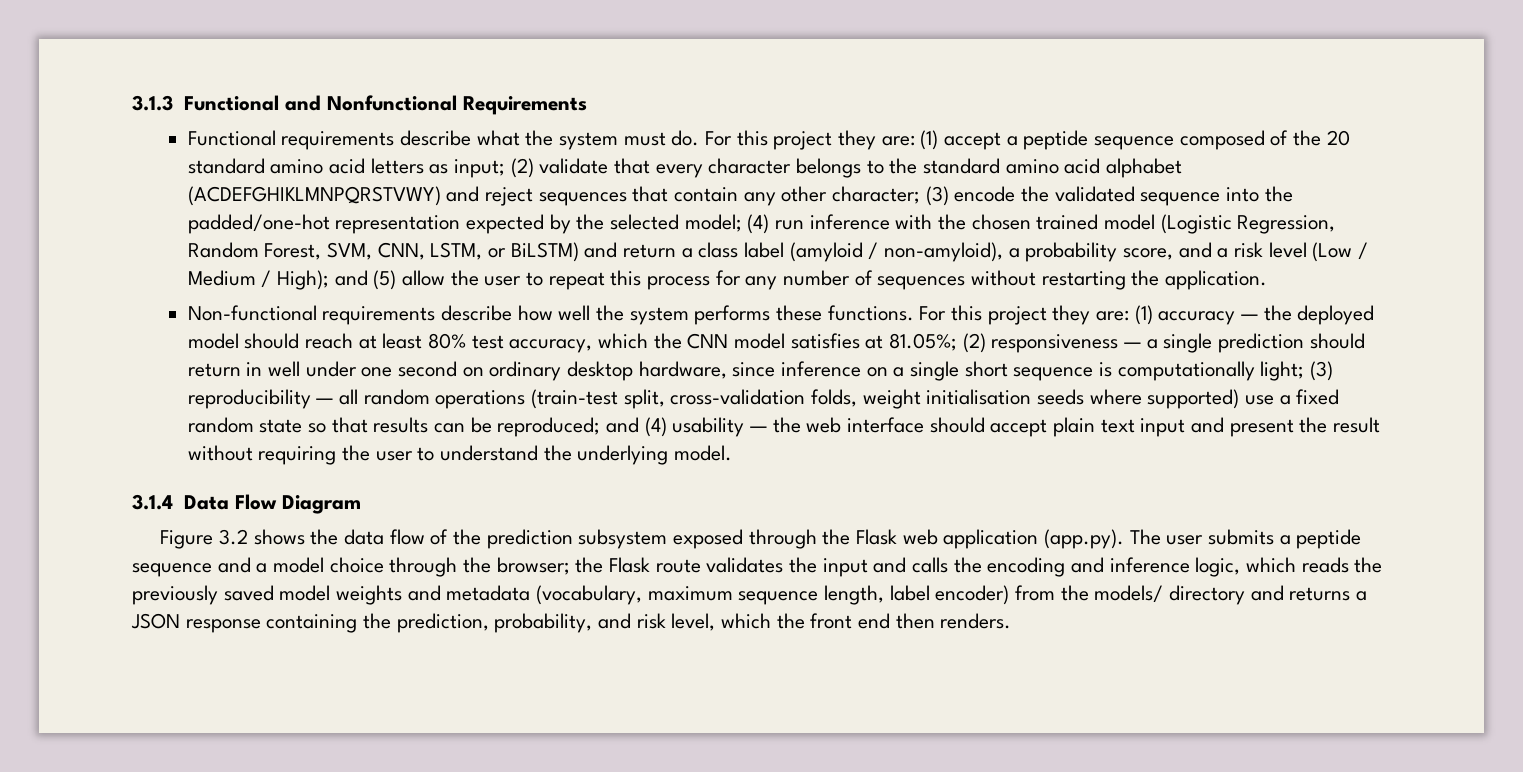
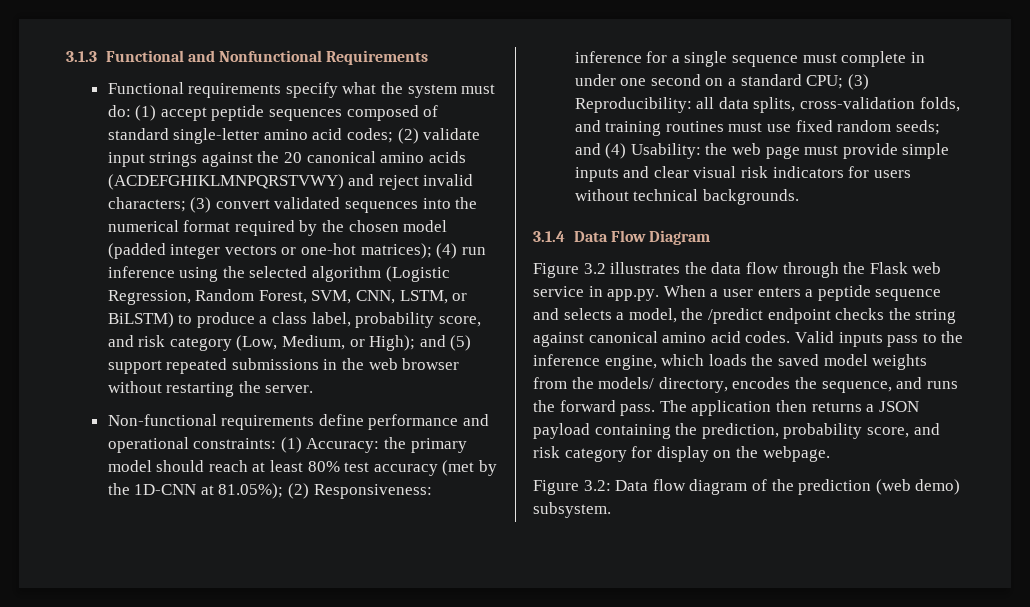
- Functional requirements describe what the system must do. For this project they are: (1) accept a peptide sequence composed of the 20 standard amino acid letters as input; (2) validate that every character belongs to the standard amino acid alphabet (ACDEFGHIKLMNPQRSTVWY) and reject sequences that contain any other character; (3) encode the validated sequence into the padded/one-hot representation expected by the selected model; (4) run inference with the chosen trained model (Logistic Regression, Random Forest, SVM, CNN, LSTM, or BiLSTM) and return a class label (amyloid / non-amyloid), a probability score, and a risk level (Low / Medium / High); and (5) allow the user to repeat this process for any number of sequences without restarting the application.
+ Functional requirements specify what the system must do: (1) accept peptide sequences composed of standard single-letter amino acid codes; (2) validate input strings against the 20 canonical amino acids (ACDEFGHIKLMNPQRSTVWY) and reject invalid characters; (3) convert validated sequences into the numerical format required by the chosen model (padded integer vectors or one-hot matrices); (4) run inference using the selected algorithm (Logistic Regression, Random Forest, SVM, CNN, LSTM, or BiLSTM) to produce a class label, probability score, and risk category (Low, Medium, or High); and (5) support repeated submissions in the web browser without restarting the server.
- Non-functional requirements describe how well the system performs these functions. For this project they are: (1) accuracy — the deployed model should reach at least 80% test accuracy, which the CNN model satisfies at 81.05%; (2) responsiveness — a single prediction should return in well under one second on ordinary desktop hardware, since inference on a single short sequence is computationally light; (3) reproducibility — all random operations (train-test split, cross-validation folds, weight initialisation seeds where supported) use a fixed random state so that results can be reproduced; and (4) usability — the web interface should accept plain text input and present the result without requiring the user to understand the underlying model.
+ Non-functional requirements define performance and operational constraints: (1) Accuracy: the primary model should reach at least 80% test accuracy (met by the 1D-CNN at 81.05%); (2) Responsiveness: inference for a single sequence must complete in under one second on a standard CPU; (3) Reproducibility: all data splits, cross-validation folds, and training routines must use fixed random seeds; and (4) Usability: the web page must provide simple inputs and clear visual risk indicators for users without technical backgrounds.
- Figure 3.2 shows the data flow of the prediction subsystem exposed through the Flask web application (app.py). The user submits a peptide sequence and a model choice through the browser; the Flask route validates the input and calls the encoding and inference logic, which reads the previously saved model weights and metadata (vocabulary, maximum sequence length, label encoder) from the models/ directory and returns a JSON response containing the prediction, probability, and risk level, which the front end then renders.
+ Figure 3.2 illustrates the data flow through the Flask web service in app.py. When a user enters a peptide sequence and selects a model, the /predict endpoint checks the string against canonical amino acid codes. Valid inputs pass to the inference engine, which loads the saved model weights from the models/ directory, encodes the sequence, and runs the forward pass. The application then returns a JSON payload containing the prediction, probability score, and risk category for display on the webpage.
+ Figure 3.2: Data flow diagram of the prediction (web demo) subsystem.

